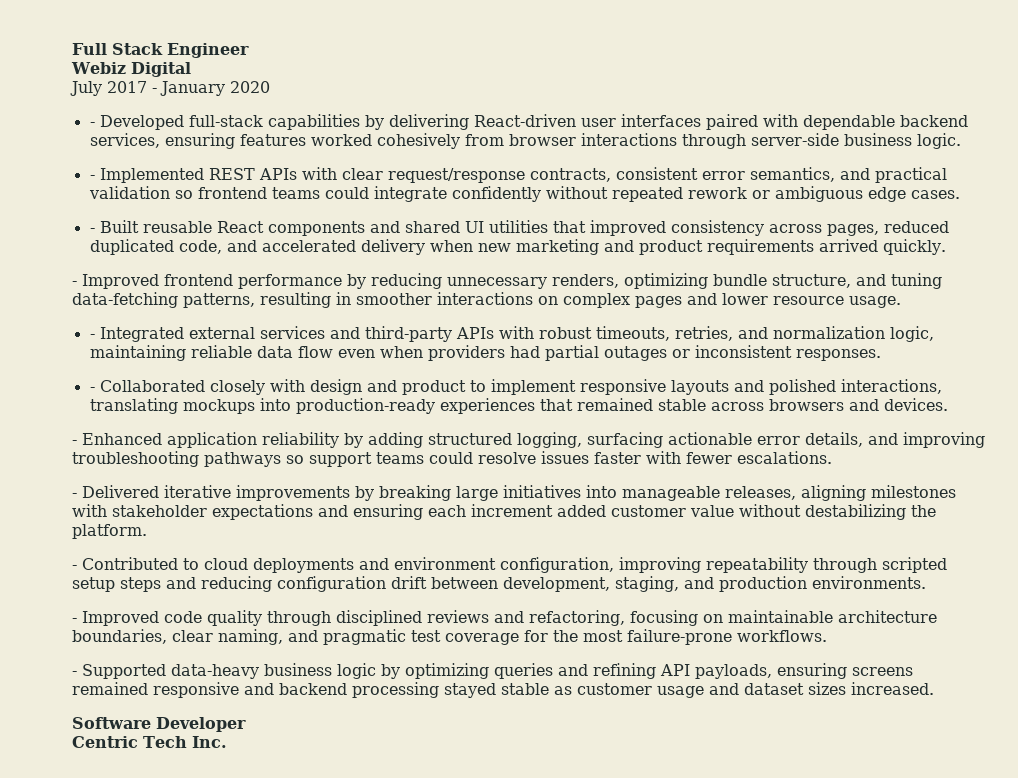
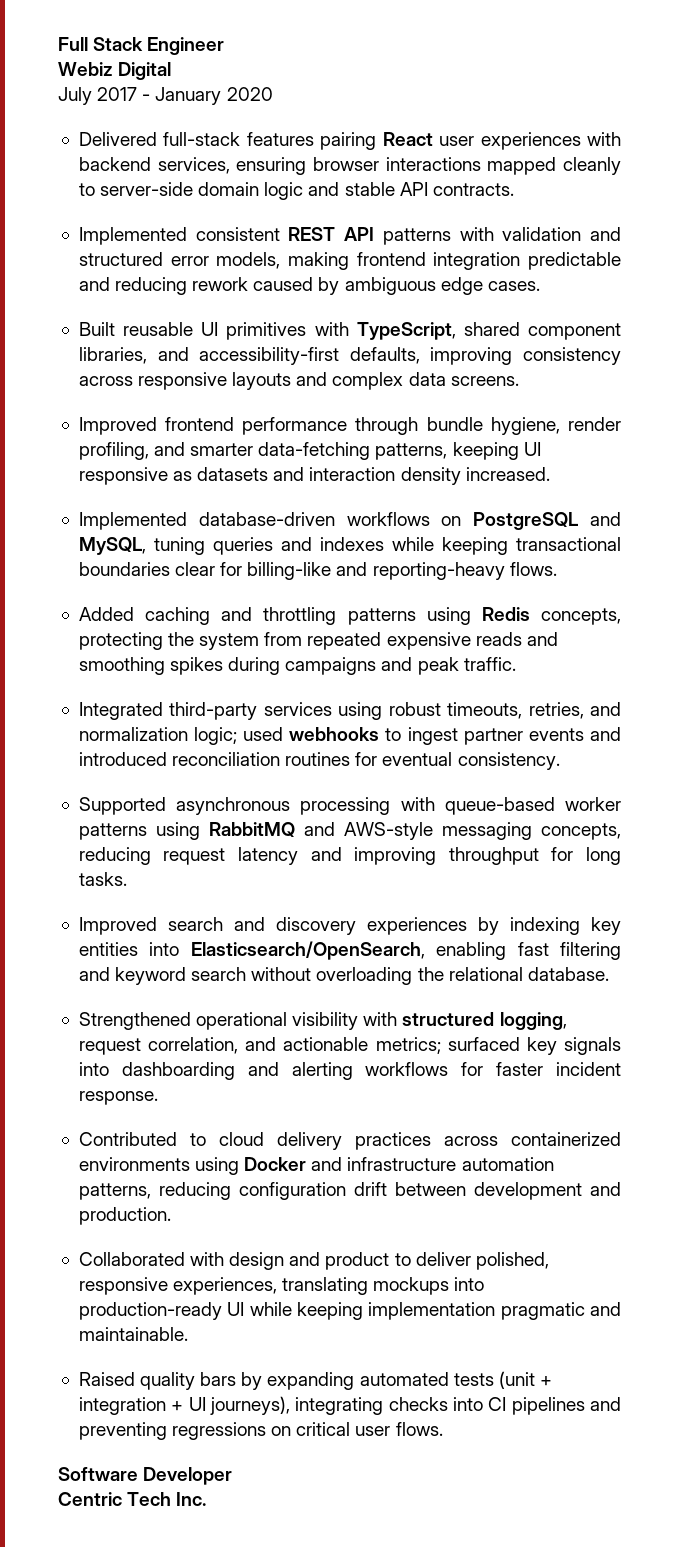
- - Developed full-stack capabilities by delivering React-driven user interfaces paired with dependable backend services, ensuring features worked cohesively from browser interactions through server-side business logic.
- - Implemented REST APIs with clear request/response contracts, consistent error semantics, and practical validation so frontend teams could integrate confidently without repeated rework or ambiguous edge cases.
+ Delivered full-stack features pairing React user experiences with backend services, ensuring browser interactions mapped cleanly to server-side domain logic and stable API contracts.
+ Implemented consistent REST API patterns with validation and structured error models, making frontend integration predictable and reducing rework caused by ambiguous edge cases.
- - Built reusable React components and shared UI utilities that improved consistency across pages, reduced duplicated code, and accelerated delivery when new marketing and product requirements arrived quickly.
- - Improved frontend performance by reducing unnecessary renders, optimizing bundle structure, and tuning data-fetching patterns, resulting in smoother interactions on complex pages and lower resource usage.
- - Integrated external services and third-party APIs with robust timeouts, retries, and normalization logic, maintaining reliable data flow even when providers had partial outages or inconsistent responses.
- - Collaborated closely with design and product to implement responsive layouts and polished interactions, translating mockups into production-ready experiences that remained stable across browsers and devices.
- - Enhanced application reliability by adding structured logging, surfacing actionable error details, and improving troubleshooting pathways so support teams could resolve issues faster with fewer escalations.
- - Delivered iterative improvements by breaking large initiatives into manageable releases, aligning milestones with stakeholder expectations and ensuring each increment added customer value without destabilizing the platform.
- - Contributed to cloud deployments and environment configuration, improving repeatability through scripted setup steps and reducing configuration drift between development, staging, and production environments.
- - Improved code quality through disciplined reviews and refactoring, focusing on maintainable architecture boundaries, clear naming, and pragmatic test coverage for the most failure-prone workflows.
- - Supported data-heavy business logic by optimizing queries and refining API payloads, ensuring screens remained responsive and backend processing stayed stable as customer usage and dataset sizes increased.
+ Built reusable UI primitives with TypeScript, shared component libraries, and accessibility-first defaults, improving consistency across responsive layouts and complex data screens.
+ Improved frontend performance through bundle hygiene, render profiling, and smarter data-fetching patterns, keeping UI responsive as datasets and interaction density increased.
+ Implemented database-driven workflows on PostgreSQL and MySQL, tuning queries and indexes while keeping transactional boundaries clear for billing-like and reporting-heavy flows.
+ Added caching and throttling patterns using Redis concepts, protecting the system from repeated expensive reads and smoothing spikes during campaigns and peak traffic.
+ Integrated third-party services using robust timeouts, retries, and normalization logic; used webhooks to ingest partner events and introduced reconciliation routines for eventual consistency.
+ Supported asynchronous processing with queue-based worker patterns using RabbitMQ and AWS-style messaging concepts, reducing request latency and improving throughput for long tasks.
+ Improved search and discovery experiences by indexing key entities into Elasticsearch/OpenSearch, enabling fast filtering and keyword search without overloading the relational database.
+ Strengthened operational visibility with structured logging, request correlation, and actionable metrics; surfaced key signals into dashboarding and alerting workflows for faster incident response.
+ Contributed to cloud delivery practices across containerized environments using Docker and infrastructure automation patterns, reducing configuration drift between development and production.
+ Collaborated with design and product to deliver polished, responsive experiences, translating mockups into production-ready UI while keeping implementation pragmatic and maintainable.
+ Raised quality bars by expanding automated tests (unit + integration + UI journeys), integrating checks into CI pipelines and preventing regressions on critical user flows.

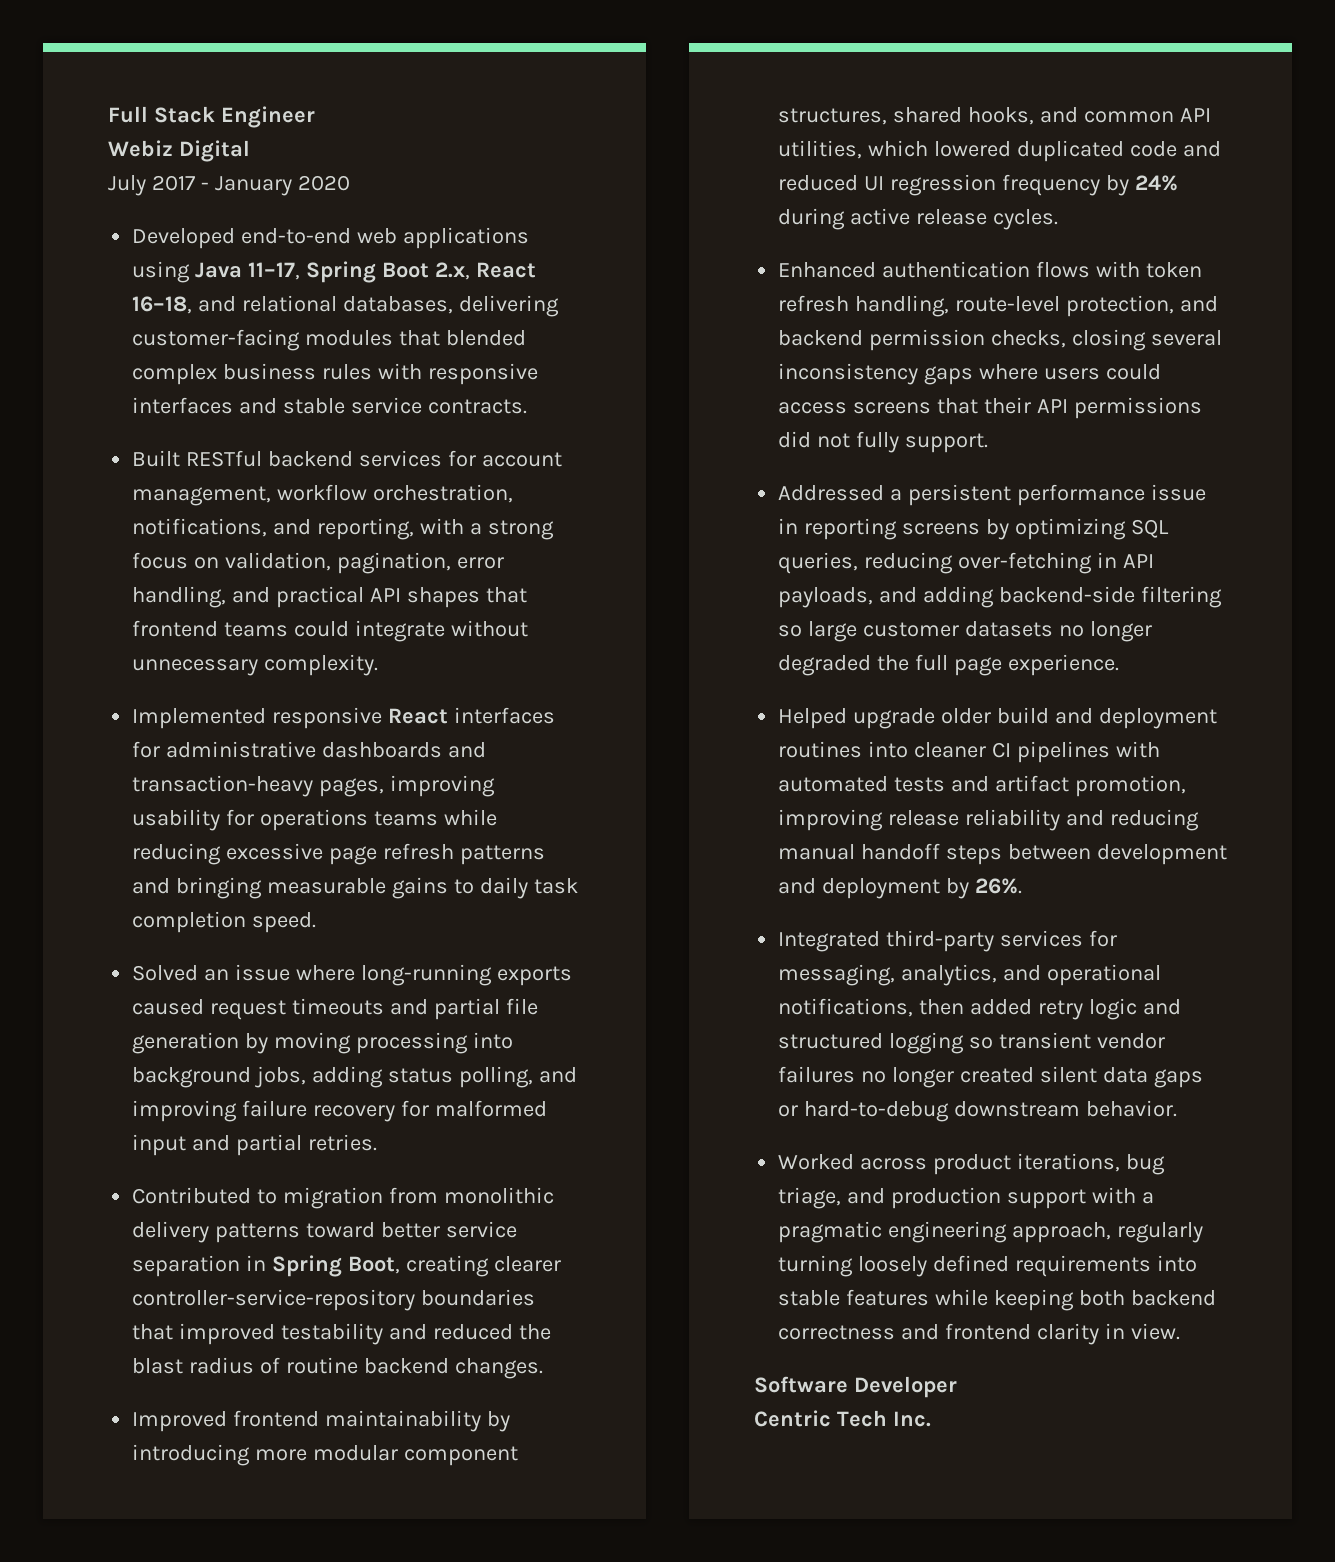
- Delivered full-stack features pairing React user experiences with backend services, ensuring browser interactions mapped cleanly to server-side domain logic and stable API contracts.
+ Developed end-to-end web applications using Java 11–17, Spring Boot 2.x, React 16–18, and relational databases, delivering customer-facing modules that blended complex business rules with responsive interfaces and stable service contracts.
- Implemented consistent REST API patterns with validation and structured error models, making frontend integration predictable and reducing rework caused by ambiguous edge cases.
- Built reusable UI primitives with TypeScript, shared component libraries, and accessibility-first defaults, improving consistency across responsive layouts and complex data screens.
- Improved frontend performance through bundle hygiene, render profiling, and smarter data-fetching patterns, keeping UI responsive as datasets and interaction density increased.
- Implemented database-driven workflows on PostgreSQL and MySQL, tuning queries and indexes while keeping transactional boundaries clear for billing-like and reporting-heavy flows.
- Added caching and throttling patterns using Redis concepts, protecting the system from repeated expensive reads and smoothing spikes during campaigns and peak traffic.
- Integrated third-party services using robust timeouts, retries, and normalization logic; used webhooks to ingest partner events and introduced reconciliation routines for eventual consistency.
- Supported asynchronous processing with queue-based worker patterns using RabbitMQ and AWS-style messaging concepts, reducing request latency and improving throughput for long tasks.
- Improved search and discovery experiences by indexing key entities into Elasticsearch/OpenSearch, enabling fast filtering and keyword search without overloading the relational database.
- Strengthened operational visibility with structured logging, request correlation, and actionable metrics; surfaced key signals into dashboarding and alerting workflows for faster incident response.
- Contributed to cloud delivery practices across containerized environments using Docker and infrastructure automation patterns, reducing configuration drift between development and production.
- Collaborated with design and product to deliver polished, responsive experiences, translating mockups into production-ready UI while keeping implementation pragmatic and maintainable.
- Raised quality bars by expanding automated tests (unit + integration + UI journeys), integrating checks into CI pipelines and preventing regressions on critical user flows.
+ Built RESTful backend services for account management, workflow orchestration, notifications, and reporting, with a strong focus on validation, pagination, error handling, and practical API shapes that frontend teams could integrate without unnecessary complexity.
+ Implemented responsive React interfaces for administrative dashboards and transaction-heavy pages, improving usability for operations teams while reducing excessive page refresh patterns and bringing measurable gains to daily task completion speed.
+ Solved an issue where long-running exports caused request timeouts and partial file generation by moving processing into background jobs, adding status polling, and improving failure recovery for malformed input and partial retries.
+ Contributed to migration from monolithic delivery patterns toward better service separation in Spring Boot, creating clearer controller-service-repository boundaries that improved testability and reduced the blast radius of routine backend changes.
+ Improved frontend maintainability by introducing more modular component structures, shared hooks, and common API utilities, which lowered duplicated code and reduced UI regression frequency by 24% during active release cycles.
+ Enhanced authentication flows with token refresh handling, route-level protection, and backend permission checks, closing several inconsistency gaps where users could access screens that their API permissions did not fully support.
+ Addressed a persistent performance issue in reporting screens by optimizing SQL queries, reducing over-fetching in API payloads, and adding backend-side filtering so large customer datasets no longer degraded the full page experience.
+ Helped upgrade older build and deployment routines into cleaner CI pipelines with automated tests and artifact promotion, improving release reliability and reducing manual handoff steps between development and deployment by 26%.
+ Integrated third-party services for messaging, analytics, and operational notifications, then added retry logic and structured logging so transient vendor failures no longer created silent data gaps or hard-to-debug downstream behavior.
+ Worked across product iterations, bug triage, and production support with a pragmatic engineering approach, regularly turning loosely defined requirements into stable features while keeping both backend correctness and frontend clarity in view.

